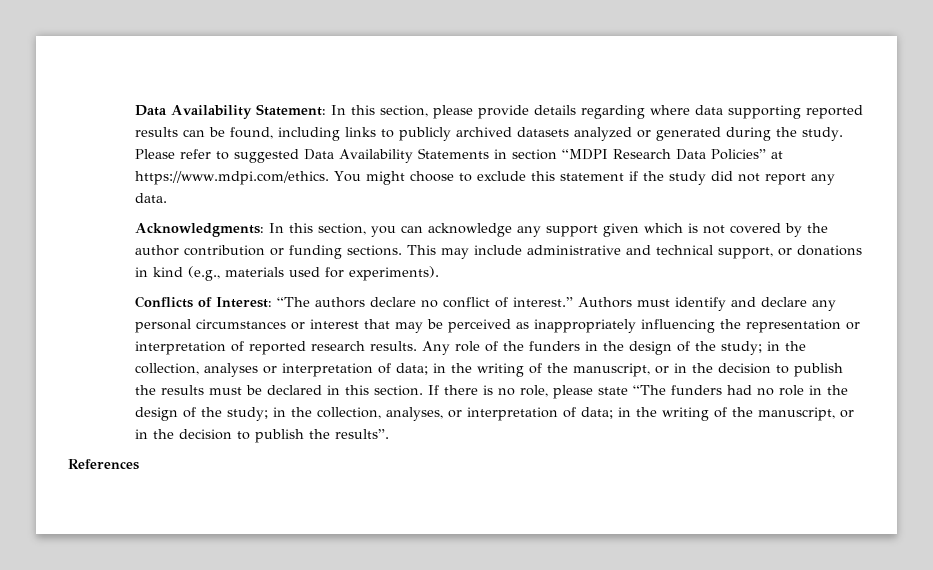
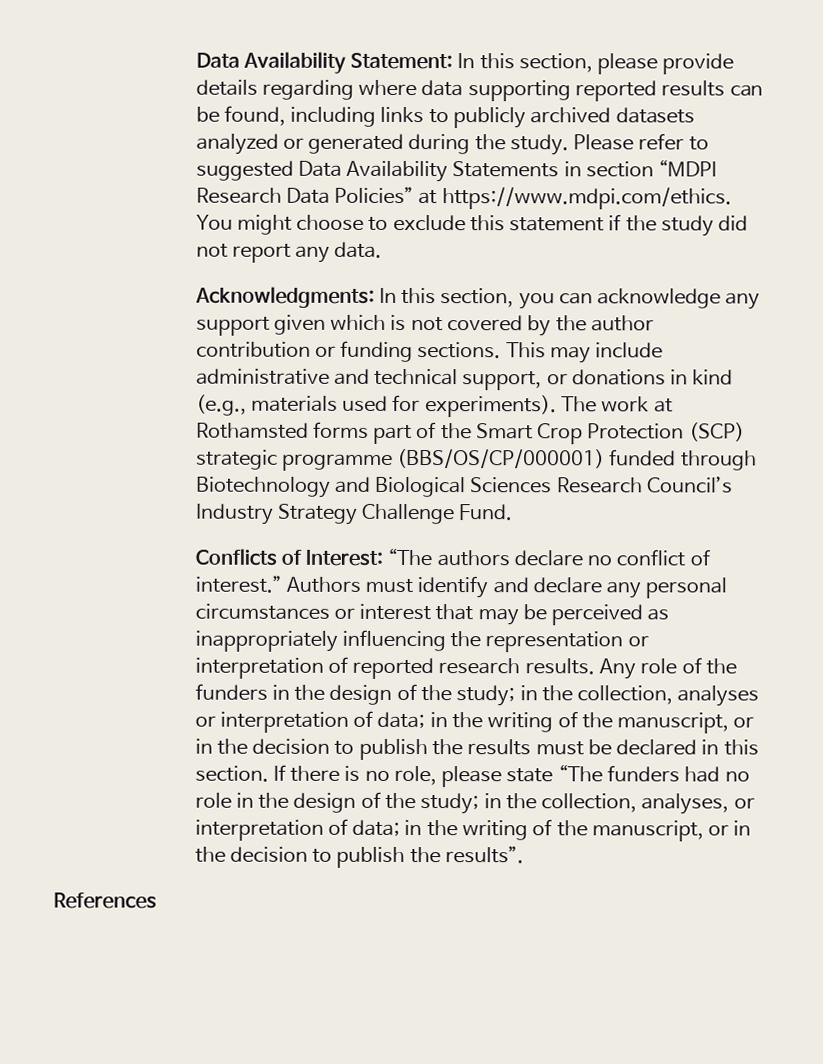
+ The work at Rothamsted forms part of the Smart Crop Protection (SCP) strategic programme (BBS/OS/CP/000001) funded through Biotechnology and Biological Sciences Research Council’s Industry Strategy Challenge Fund.

